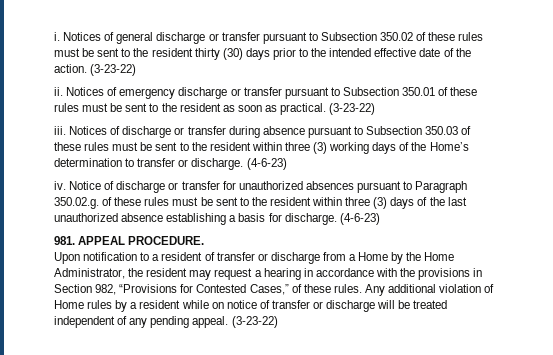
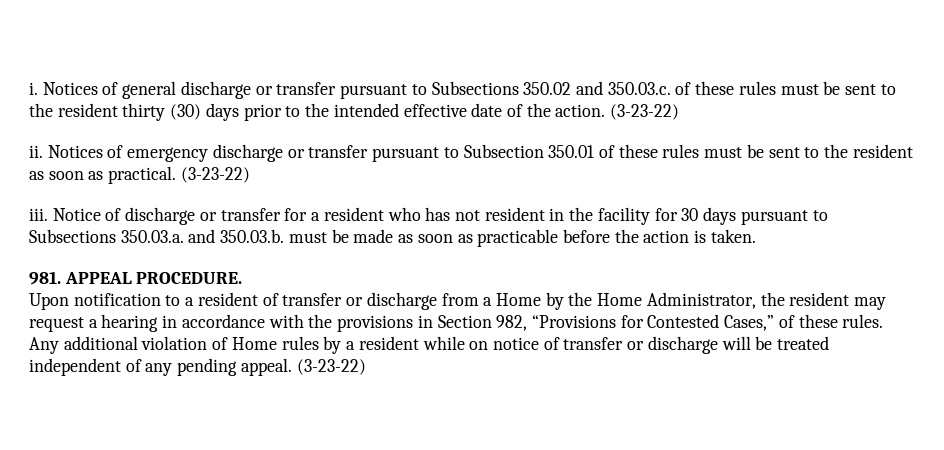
- Notices of general discharge or transfer pursuant to Subsection 350.02 of these rules must be sent to the resident thirty (30) days prior to the intended effective date of the action.
+ Notices of general discharge or transfer pursuant to Subsections 350.02 and 350.03.c. of these rules must be sent to the resident thirty (30) days prior to the intended effective date of the action.
- Notices of discharge or transfer during absence pursuant to Subsection 350.03 of these rules must be sent to the resident within three (3) working days of the Home’s determination to transfer or discharge. (4-6-23)
- iv.
- Notice of discharge or transfer for unauthorized absences pursuant to Paragraph 350.02.g. of these rules must be sent to the resident within three (3) days of the last unauthorized absence establishing a basis for discharge. (4-6-23)
+ Notice of discharge or transfer for a resident who has not resident in the facility for 30 days pursuant to Subsections 350.03.a. and 350.03.b. must be made as soon as practicable before the action is taken.

